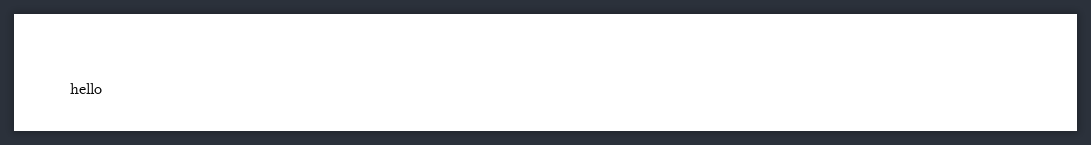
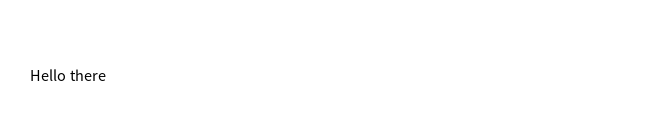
- hello
+ Hello there

